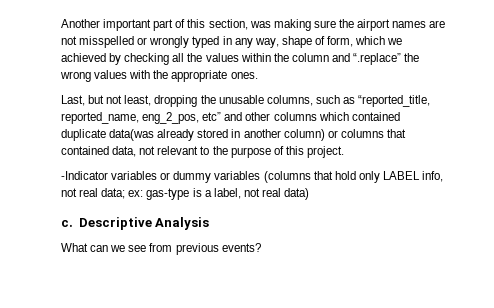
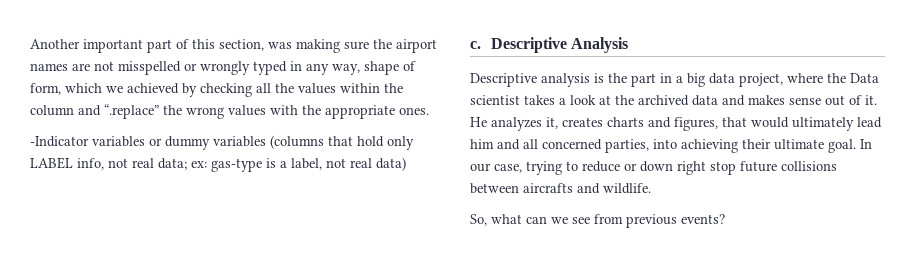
- Last, but not least, dropping the unusable columns, such as “reported_title, reported_name, eng_2_pos, etc” and other columns which contained duplicate data(was already stored in another column) or columns that contained data, not relevant to the purpose of this project.
- What can we see from previous events?
+ Descriptive analysis is the part in a big data project, where the Data scientist takes a look at the archived data and makes sense out of it. He analyzes it, creates charts and figures, that would ultimately lead him and all concerned parties, into achieving their ultimate goal. In our case, trying to reduce or down right stop future collisions between aircrafts and wildlife.
+ So, what can we see from previous events?

